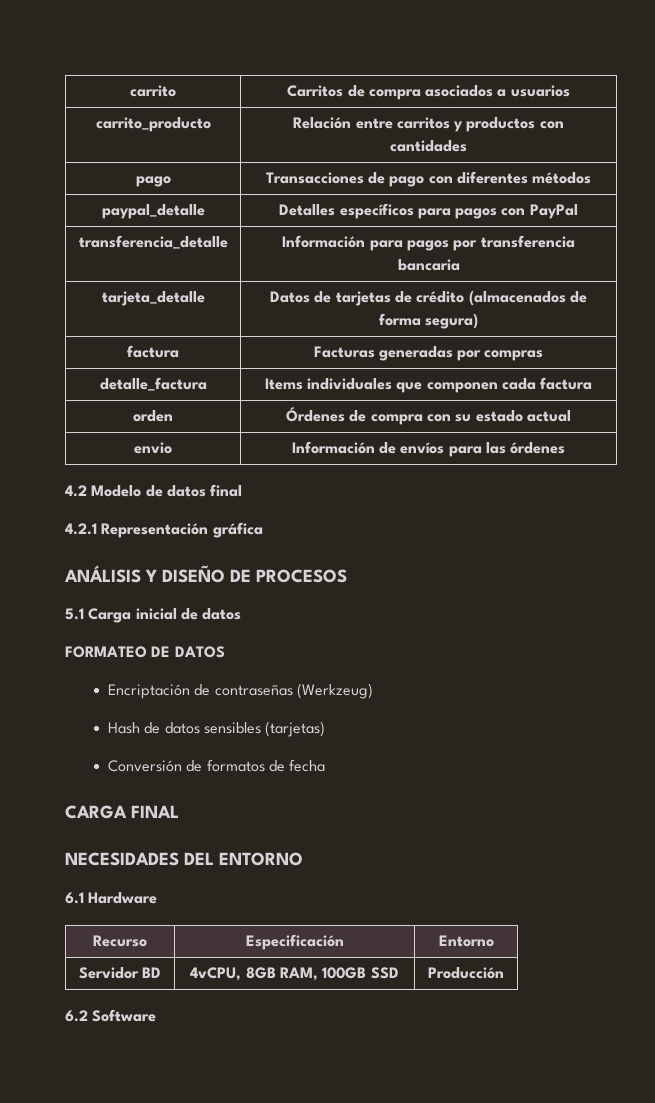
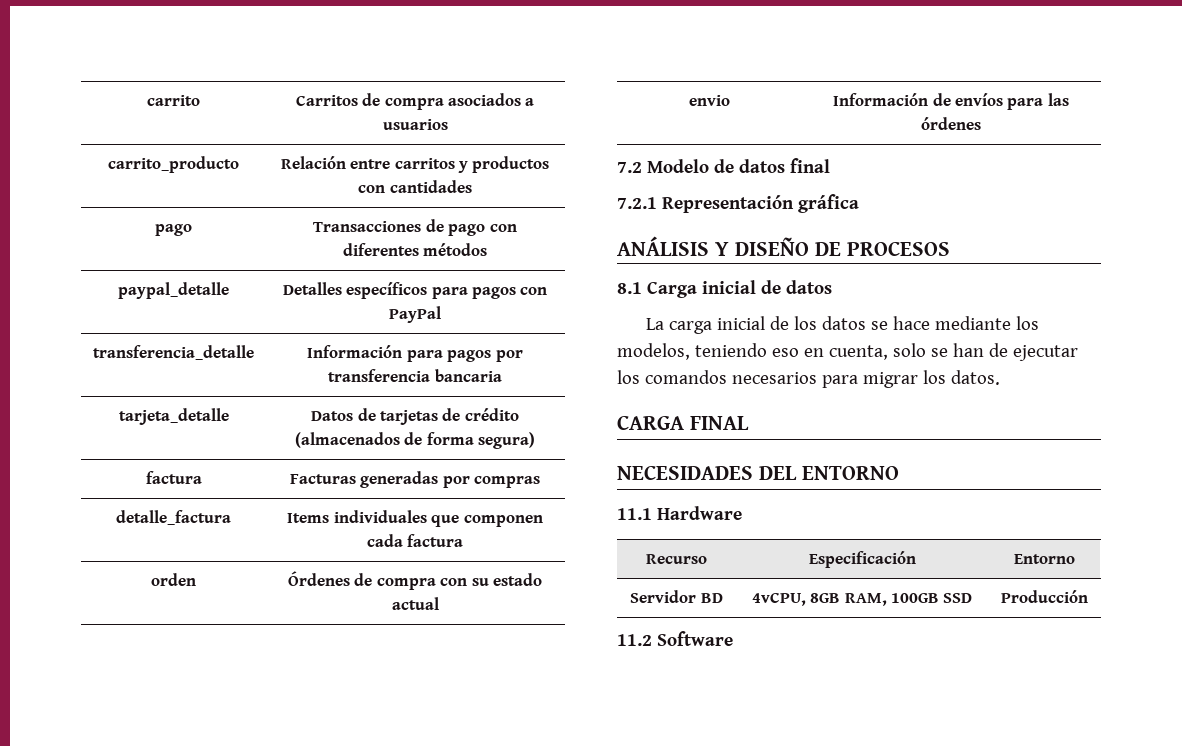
- 4.2 Modelo de datos final
+ 7.2 Modelo de datos final
- 4.2.1 Representación gráfica
+ 7.2.1 Representación gráfica
- 5.1 Carga inicial de datos
+ 8.1 Carga inicial de datos
- FORMATEO DE DATOS
- Encriptación de contraseñas (Werkzeug)
- Hash de datos sensibles (tarjetas)
- Conversión de formatos de fecha
+ La carga inicial de los datos se hace mediante los modelos, teniendo eso en cuenta, solo se han de ejecutar los comandos necesarios para migrar los datos.
- 6.1 Hardware
+ 11.1 Hardware
- 6.2 Software
+ 11.2 Software

